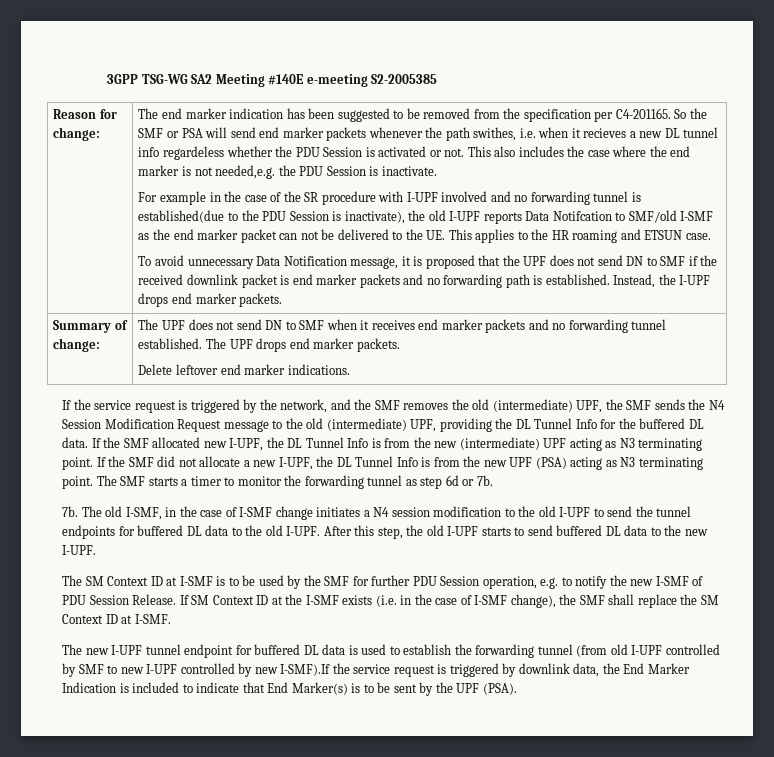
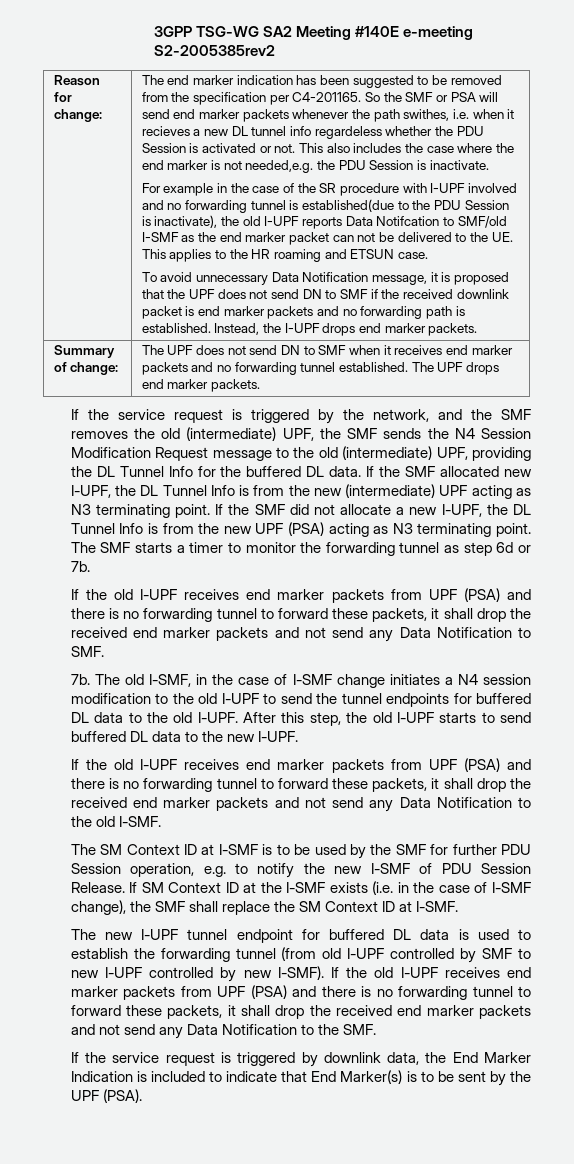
- 3GPP TSG-WG SA2 Meeting #140E e-meeting S2-2005385
+ 3GPP TSG-WG SA2 Meeting #140E e-meeting S2-2005385rev2
  Summary of change: | The UPF does not send DN to SMF when it receives end marker packets and no forwarding tunnel established. The UPF drops end marker packets.
- Delete leftover end marker indications.
+ If the old I-UPF receives end marker packets from UPF (PSA) and there is no forwarding tunnel to forward these packets, it shall drop the received end marker packets and not send any Data Notification to SMF.
+ If the old I-UPF receives end marker packets from UPF (PSA) and there is no forwarding tunnel to forward these packets, it shall drop the received end marker packets and not send any Data Notification to the old I-SMF.
- The new I-UPF tunnel endpoint for buffered DL data is used to establish the forwarding tunnel (from old I-UPF controlled by SMF to new I-UPF controlled by new I-SMF).If the service request is triggered by downlink data, the End Marker Indication is included to indicate that End Marker(s) is to be sent by the UPF (PSA).
+ The new I-UPF tunnel endpoint for buffered DL data is used to establish the forwarding tunnel (from old I-UPF controlled by SMF to new I-UPF controlled by new I-SMF). If the old I-UPF receives end marker packets from UPF (PSA) and there is no forwarding tunnel to forward these packets, it shall drop the received end marker packets and not send any Data Notification to the SMF.
+ If the service request is triggered by downlink data, the End Marker Indication is included to indicate that End Marker(s) is to be sent by the UPF (PSA).

